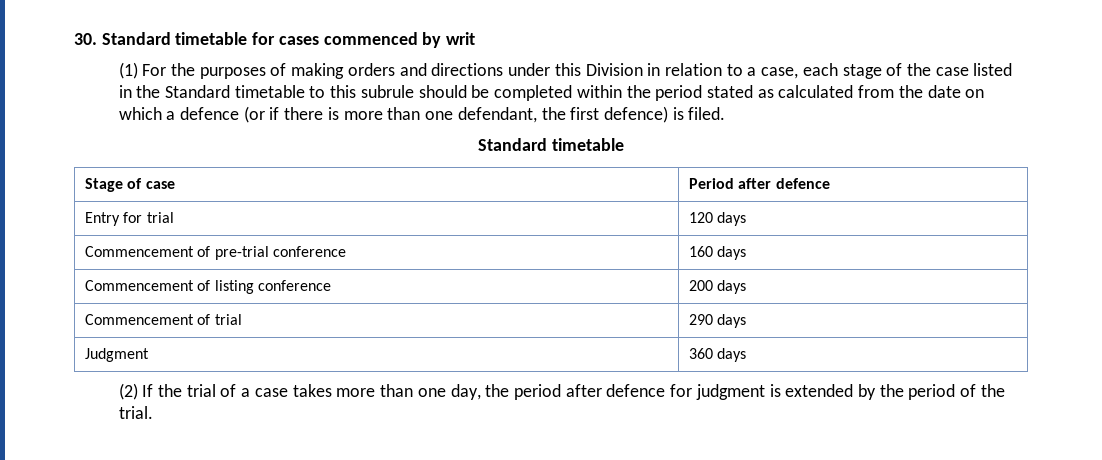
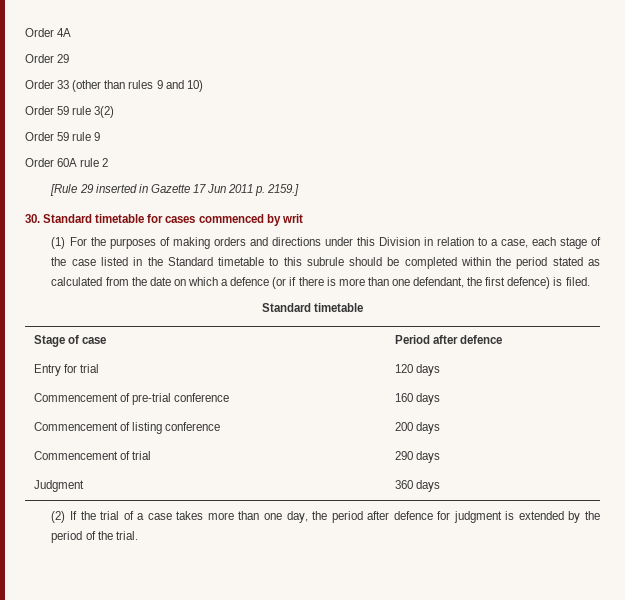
+ Order 4A
+ Order 29
+ Order 33 (other than rules 9 and 10)
+ Order 59 rule 3(2)
+ Order 59 rule 9
+ Order 60A rule 2
+ [Rule 29 inserted in Gazette 17 Jun 2011 p. 2159.]

